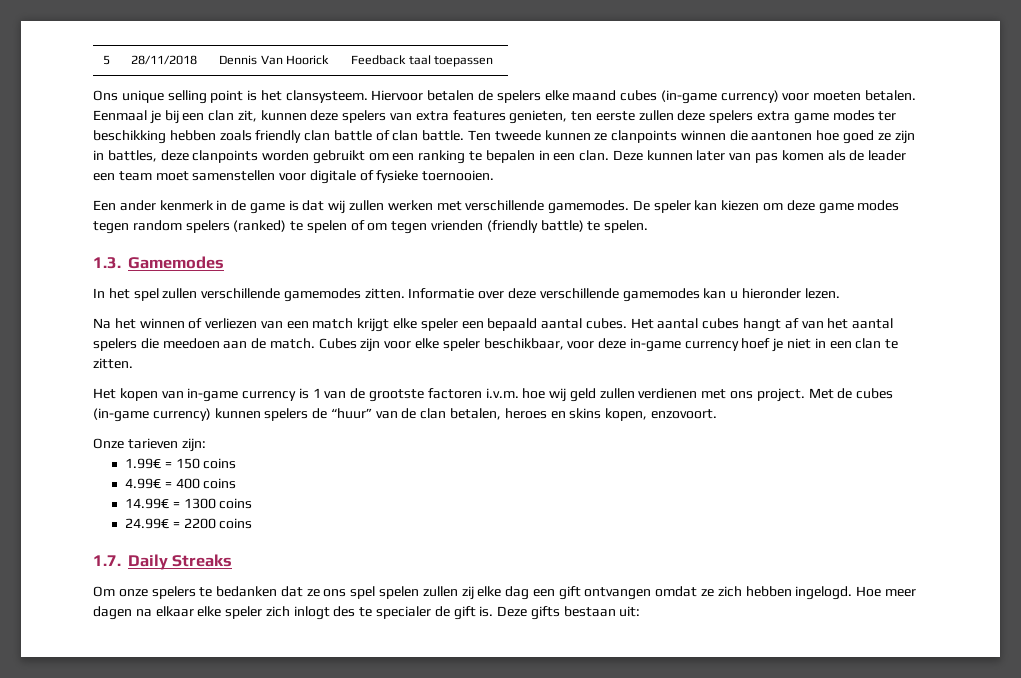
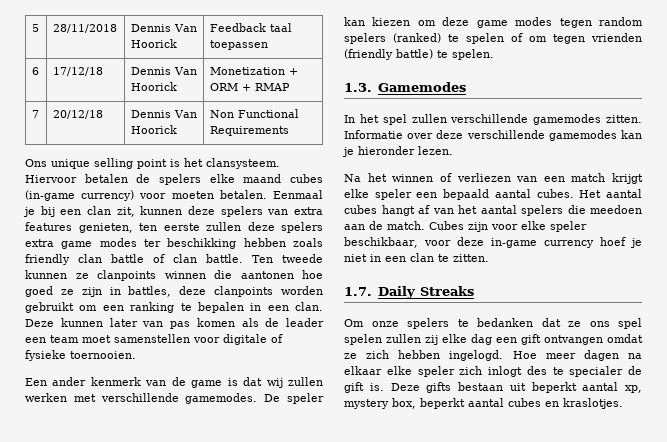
+ 6 | 17/12/18 | Dennis Van Hoorick | Monetization + ORM + RMAP
+ 7 | 20/12/18 | Dennis Van Hoorick | Non Functional Requirements
- Een ander kenmerk in de game is dat wij zullen werken met verschillende gamemodes.
+ Een ander kenmerk van de game is dat wij zullen werken met verschillende gamemodes.
- Informatie over deze verschillende gamemodes kan u hieronder lezen.
+ Informatie over deze verschillende gamemodes kan je hieronder lezen.
- Het kopen van in-game currency is 1 van de grootste factoren i.v.m. hoe wij geld zullen verdienen met ons project. Met de cubes (in-game currency) kunnen spelers de “huur” van de clan betalen, heroes en skins kopen, enzovoort.
- Onze tarieven zijn:
- 1.99€ = 150 coins
- 4.99€ = 400 coins
- 14.99€ = 1300 coins
- 24.99€ = 2200 coins
- Deze gifts bestaan uit:
+ Deze gifts bestaan uit beperkt aantal xp, mystery box, beperkt aantal cubes en kraslotjes.

